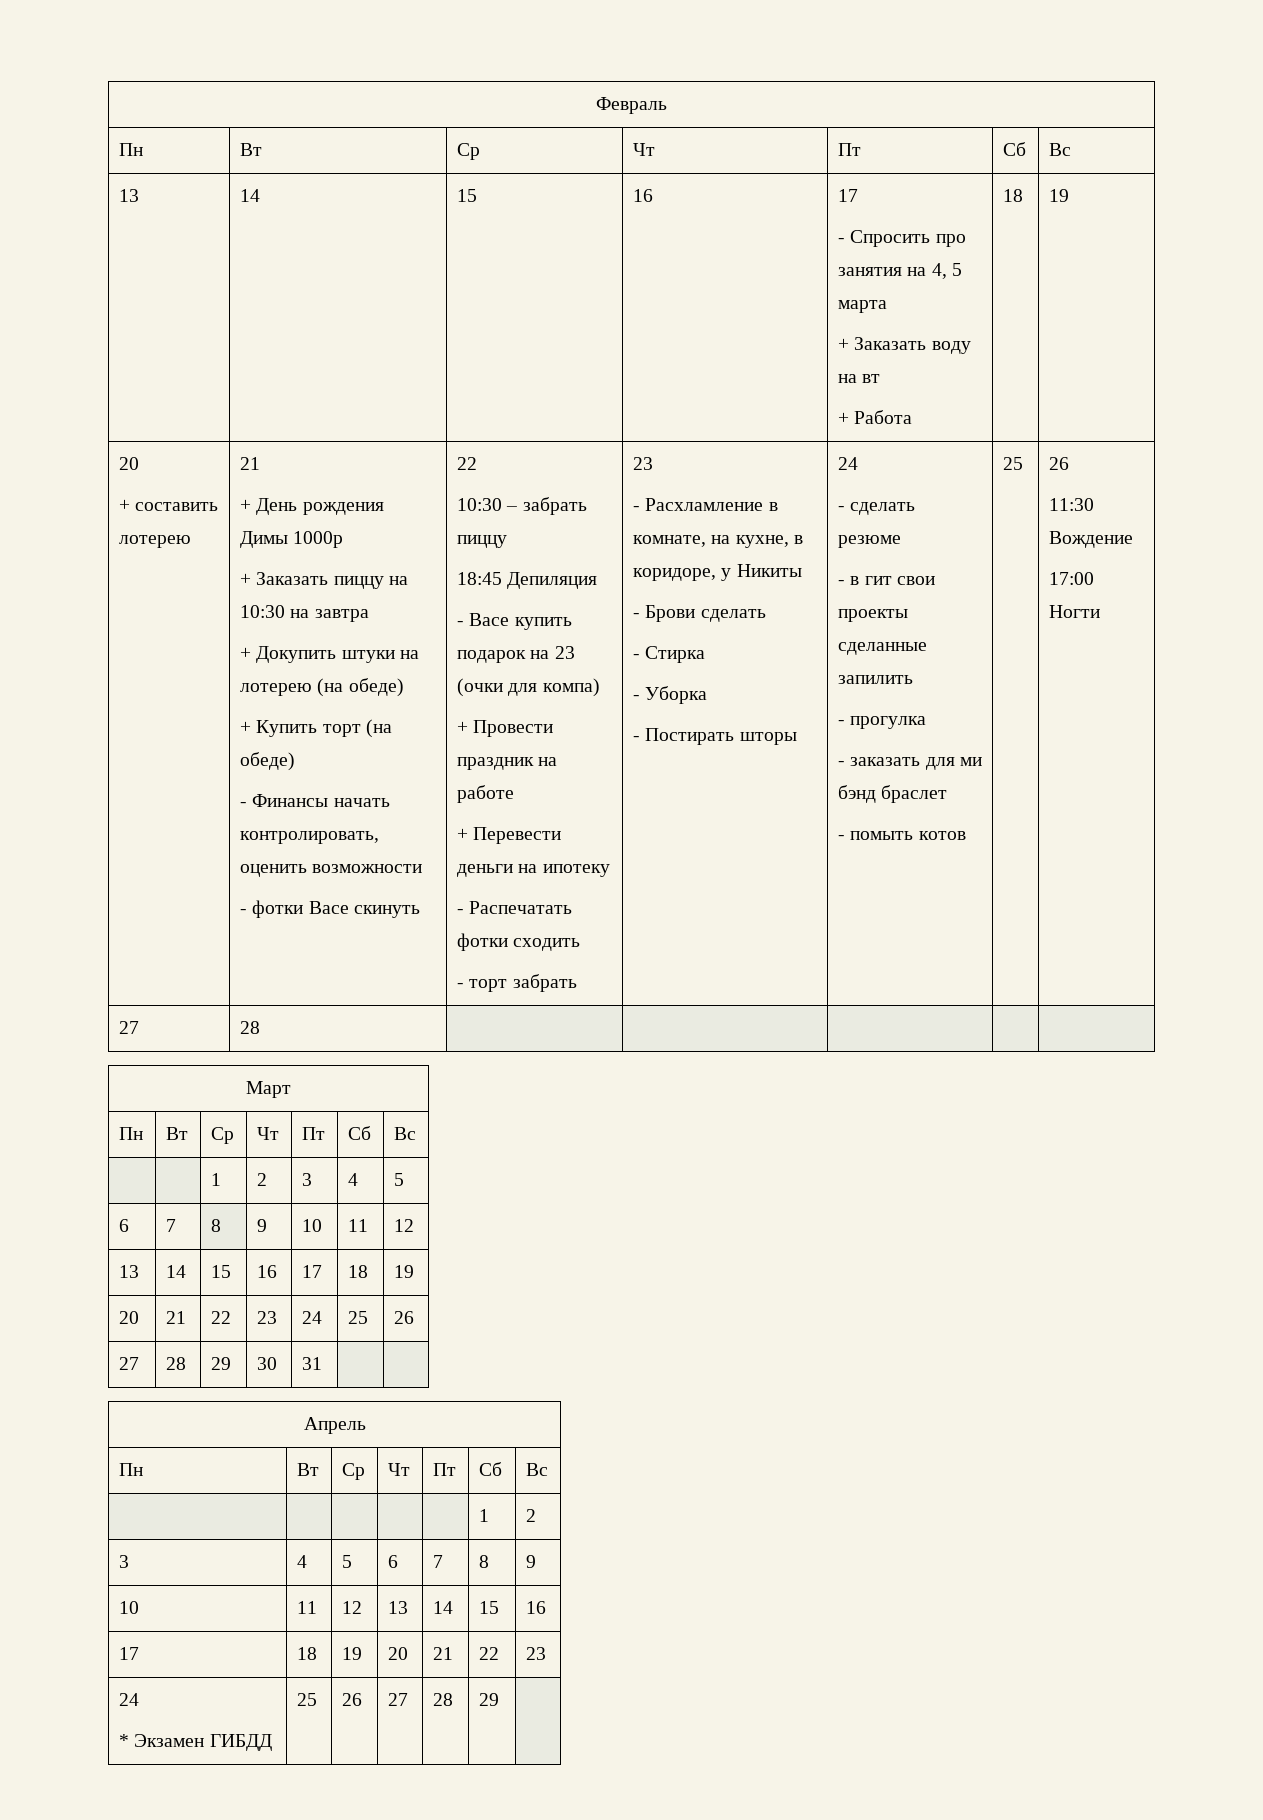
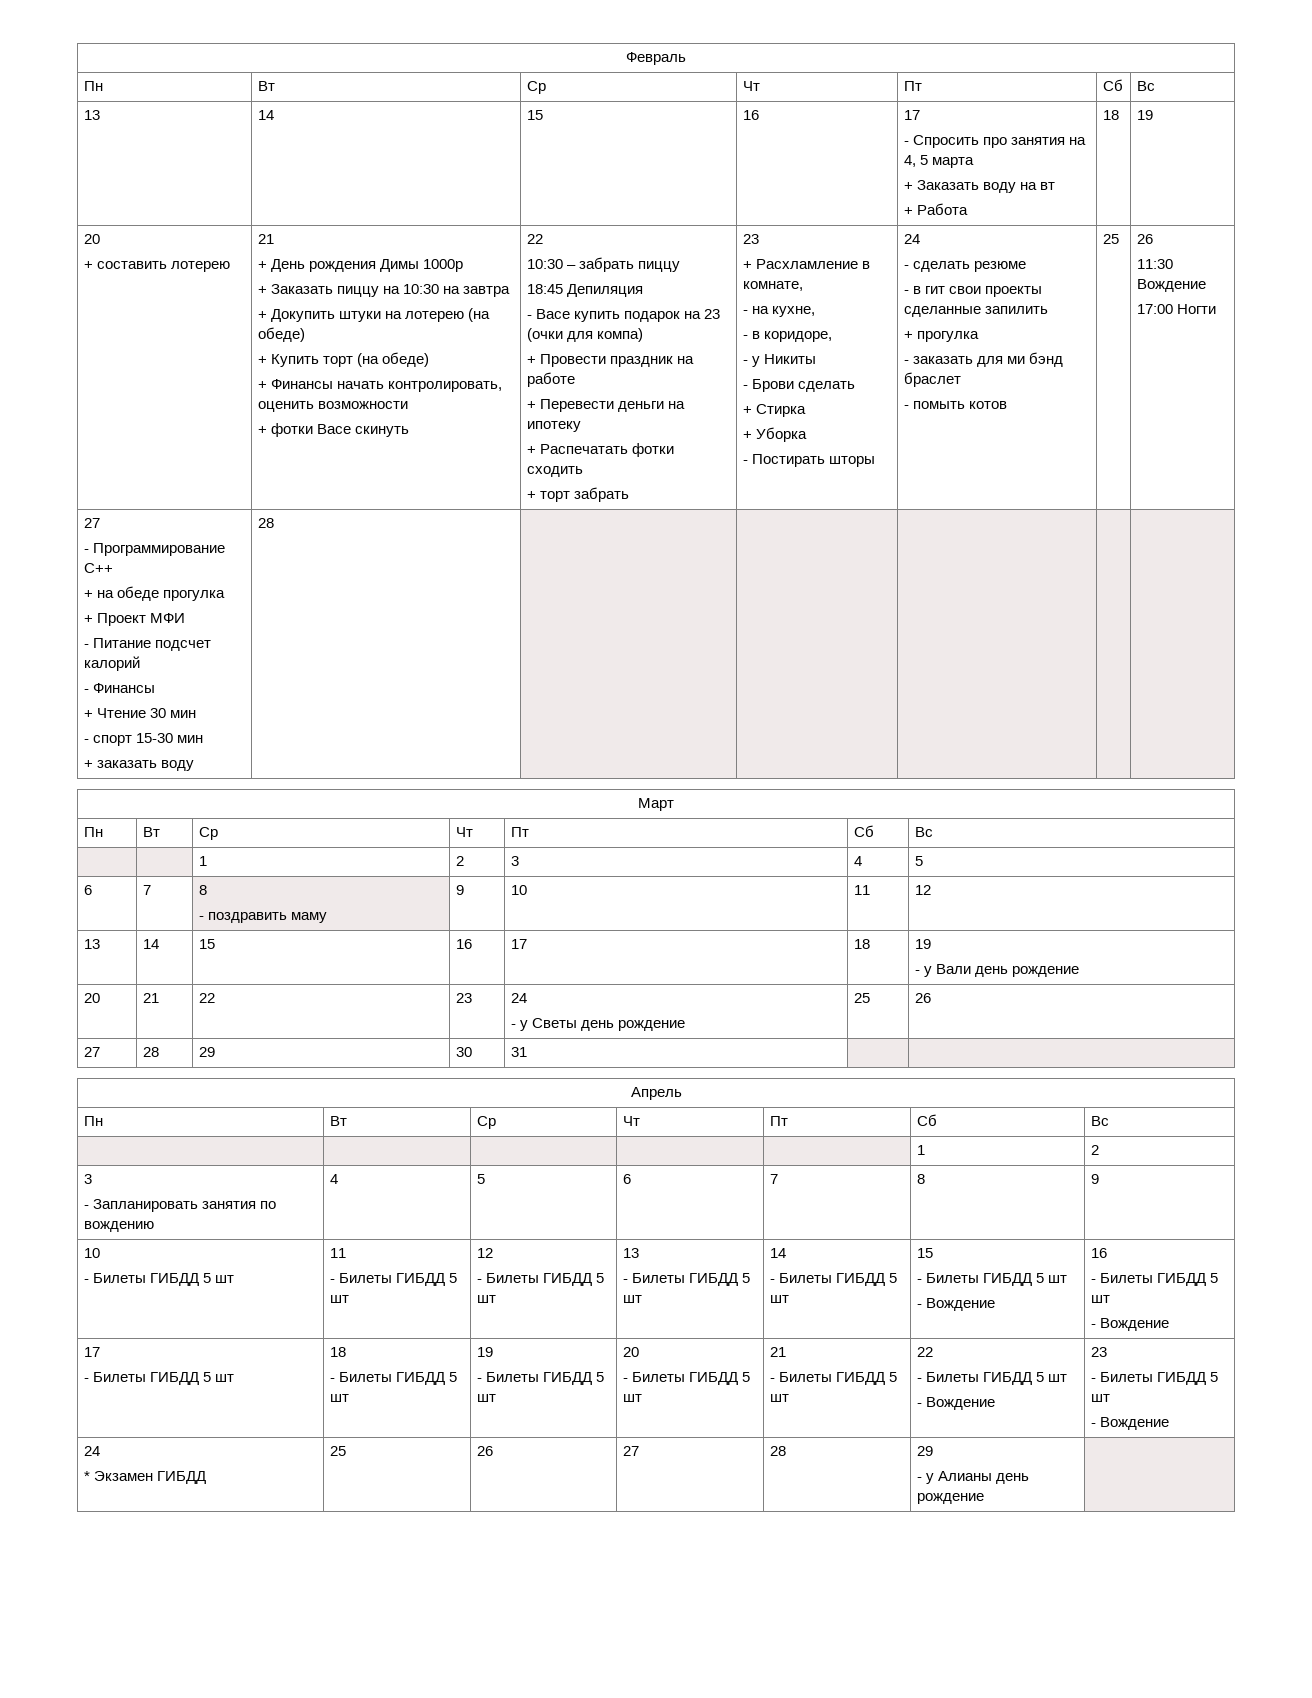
- - Финансы начать контролировать, оценить возможности
+ + Финансы начать контролировать, оценить возможности
- - фотки Васе скинуть
+ + фотки Васе скинуть
- - Распечатать фотки сходить
+ + Распечатать фотки сходить
- - торт забрать
+ + торт забрать
- - Расхламление в комнате, на кухне, в коридоре, у Никиты
+ + Расхламление в комнате,
+ - на кухне,
+ - в коридоре,
+ - у Никиты
- - Стирка
+ + Стирка
- - Уборка
+ + Уборка
- - прогулка
+ + прогулка
  17:00 Ногти
- 27 | 28 | | | | |
+ 27
+ - Программирование С++
+ + на обеде прогулка
+ + Проект МФИ
+ - Питание подсчет калорий
+ - Финансы
+ + Чтение 30 мин
+ - спорт 15-30 мин
+ + заказать воду | 28 | | | | |
  | | 1 | 2 | 3 | 4 | 5
- 6 | 7 | 8 | 9 | 10 | 11 | 12
+ 6 | 7 | 8
+ - поздравить маму | 9 | 10 | 11 | 12
  13 | 14 | 15 | 16 | 17 | 18 | 19
+ - у Вали день рождение
- 20 | 21 | 22 | 23 | 24 | 25 | 26
+ 20 | 21 | 22 | 23 | 24
+ - у Светы день рождение | 25 | 26
  | | | | | 1 | 2
- 3 | 4 | 5 | 6 | 7 | 8 | 9
+ 3
+ - Запланировать занятия по вождению | 4 | 5 | 6 | 7 | 8 | 9
- 11 | 12 | 13 | 14 | 15 | 16
- 17 | 18 | 19 | 20 | 21 | 22 | 23
+ - Билеты ГИБДД 5 шт | 11
+ - Билеты ГИБДД 5 шт | 12
+ - Билеты ГИБДД 5 шт | 13
+ - Билеты ГИБДД 5 шт | 14
+ - Билеты ГИБДД 5 шт | 15
+ - Билеты ГИБДД 5 шт
+ - Вождение | 16
+ - Билеты ГИБДД 5 шт
+ - Вождение
+ 17
+ - Билеты ГИБДД 5 шт | 18
+ - Билеты ГИБДД 5 шт | 19
+ - Билеты ГИБДД 5 шт | 20
+ - Билеты ГИБДД 5 шт | 21
+ - Билеты ГИБДД 5 шт | 22
+ - Билеты ГИБДД 5 шт
+ - Вождение | 23
+ - Билеты ГИБДД 5 шт
+ - Вождение
  24
- * Экзамен ГИБДД | 25 | 26 | 27 | 28 | 29 |
+ * Экзамен ГИБДД | 25 | 26 | 27 | 28 | 29
+ - у Алианы день рождение |

